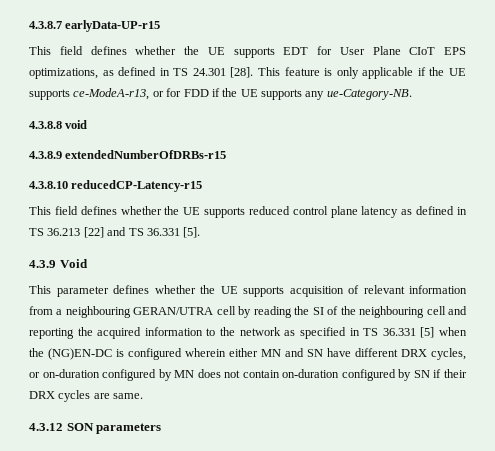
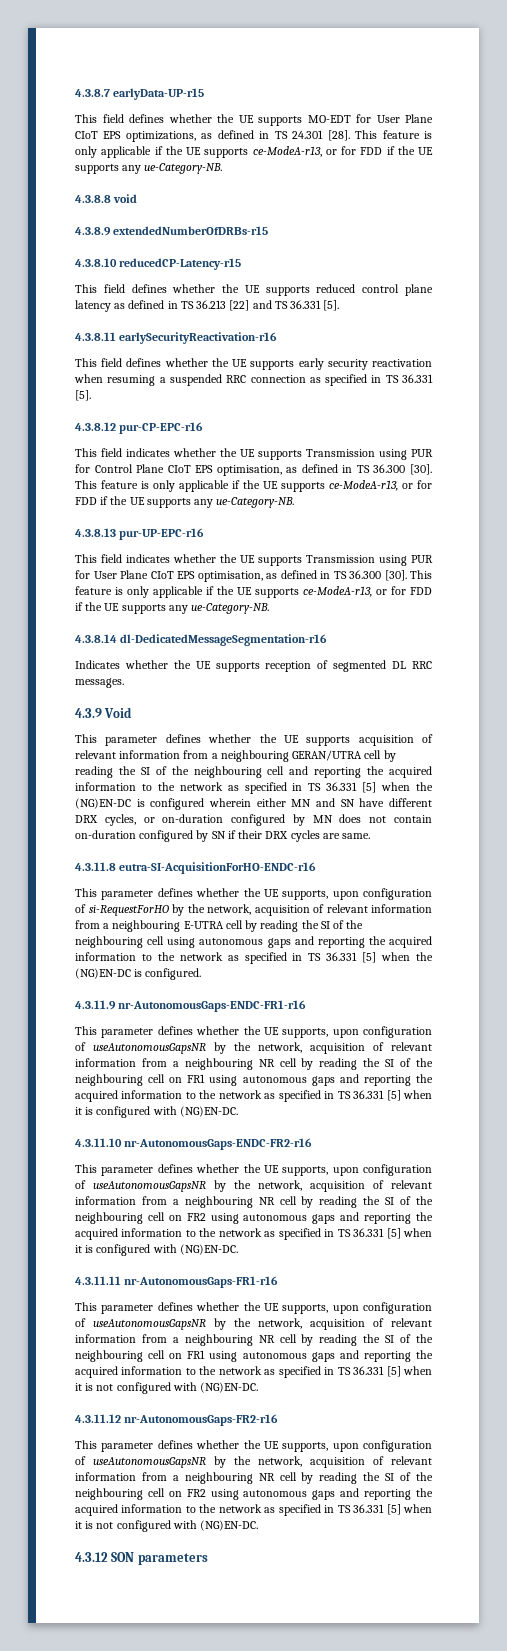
- This field defines whether the UE supports EDT for User Plane CIoT EPS optimizations, as defined in TS 24.301 [28].
+ This field defines whether the UE supports MO-EDT for User Plane CIoT EPS optimizations, as defined in TS 24.301 [28].
+ 4.3.8.11 earlySecurityReactivation-r16
+ This field defines whether the UE supports early security reactivation when resuming a suspended RRC connection as specified in TS 36.331 [5].
+ 4.3.8.12 pur-CP-EPC-r16
+ This field indicates whether the UE supports Transmission using PUR for Control Plane CIoT EPS optimisation, as defined in TS 36.300 [30]. This feature is only applicable if the UE supports ce-ModeA-r13, or for FDD if the UE supports any ue-Category-NB.
+ 4.3.8.13 pur-UP-EPC-r16
+ This field indicates whether the UE supports Transmission using PUR for User Plane CIoT EPS optimisation, as defined in TS 36.300 [30]. This feature is only applicable if the UE supports ce-ModeA-r13, or for FDD if the UE supports any ue-Category-NB.
+ 4.3.8.14 dl-DedicatedMessageSegmentation-r16
+ Indicates whether the UE supports reception of segmented DL RRC messages.
+ 4.3.11.8 eutra-SI-AcquisitionForHO-ENDC-r16
+ This parameter defines whether the UE supports, upon configuration of si-RequestForHO by the network, acquisition of relevant information from a neighbouring E-UTRA cell by reading the SI of the neighbouring cell using autonomous gaps and reporting the acquired information to the network as specified in TS 36.331 [5] when the (NG)EN-DC is configured.
+ 4.3.11.9 nr-AutonomousGaps-ENDC-FR1-r16
+ This parameter defines whether the UE supports, upon configuration of useAutonomousGapsNR by the network, acquisition of relevant information from a neighbouring NR cell by reading the SI of the neighbouring cell on FR1 using autonomous gaps and reporting the acquired information to the network as specified in TS 36.331 [5] when it is configured with (NG)EN-DC.
+ 4.3.11.10 nr-AutonomousGaps-ENDC-FR2-r16
+ This parameter defines whether the UE supports, upon configuration of useAutonomousGapsNR by the network, acquisition of relevant information from a neighbouring NR cell by reading the SI of the neighbouring cell on FR2 using autonomous gaps and reporting the acquired information to the network as specified in TS 36.331 [5] when it is configured with (NG)EN-DC.
+ 4.3.11.11 nr-AutonomousGaps-FR1-r16
+ This parameter defines whether the UE supports, upon configuration of useAutonomousGapsNR by the network, acquisition of relevant information from a neighbouring NR cell by reading the SI of the neighbouring cell on FR1 using autonomous gaps and reporting the acquired information to the network as specified in TS 36.331 [5] when it is not configured with (NG)EN-DC.
+ 4.3.11.12 nr-AutonomousGaps-FR2-r16
+ This parameter defines whether the UE supports, upon configuration of useAutonomousGapsNR by the network, acquisition of relevant information from a neighbouring NR cell by reading the SI of the neighbouring cell on FR2 using autonomous gaps and reporting the acquired information to the network as specified in TS 36.331 [5] when it is not configured with (NG)EN-DC.

